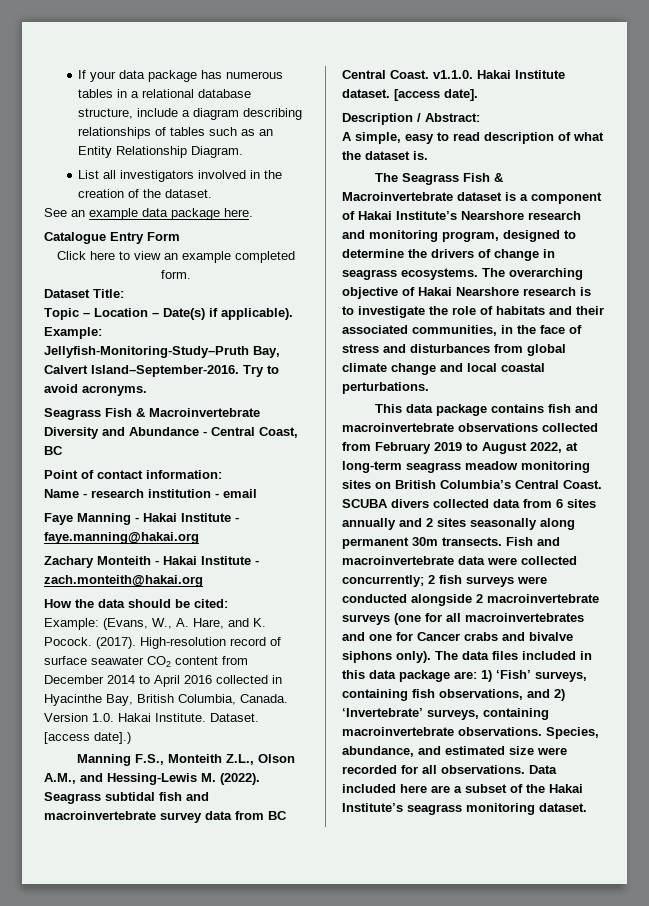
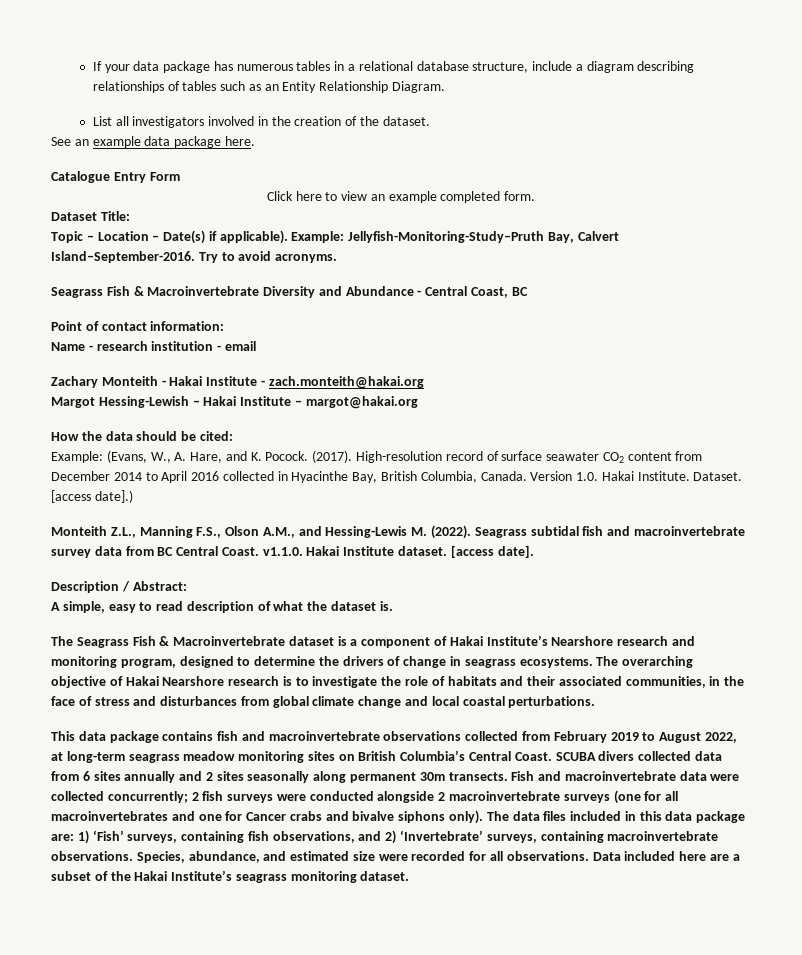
- Faye Manning - Hakai Institute - faye.manning@hakai.org
+ Margot Hessing-Lewish – Hakai Institute – margot@hakai.org
- Manning F.S., Monteith Z.L., Olson A.M., and Hessing-Lewis M. (2022).
+ Monteith Z.L., Manning F.S., Olson A.M., and Hessing-Lewis M. (2022).

